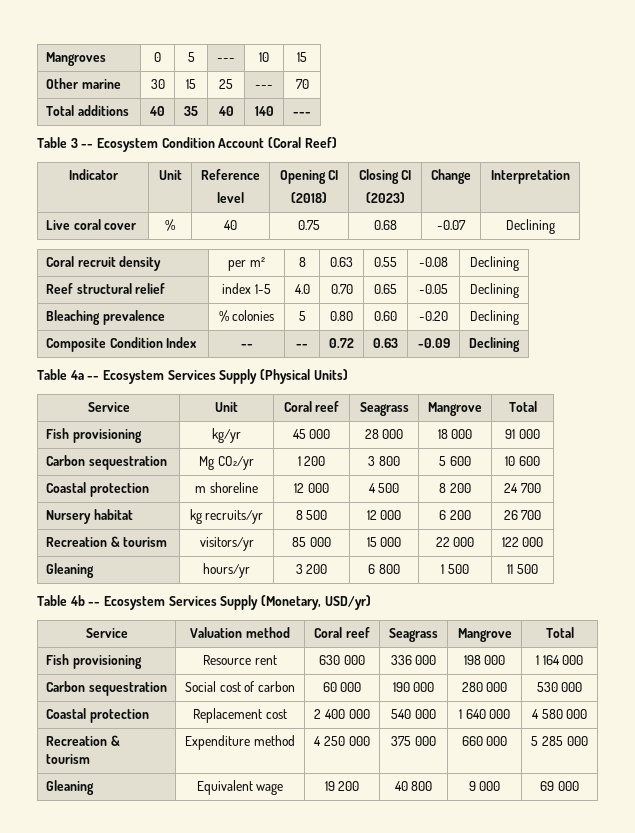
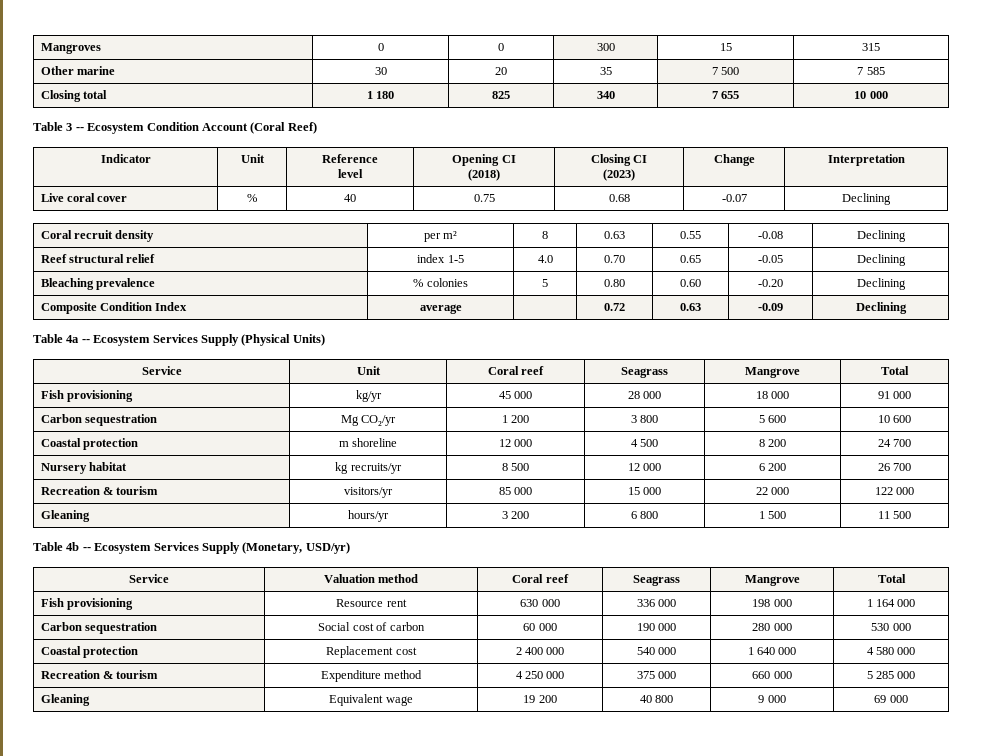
- Mangroves | 0 | 5 | --- | 10 | 15
+ Mangroves | 0 | 0 | 300 | 15 | 315
- Other marine | 30 | 15 | 25 | --- | 70
- Total additions | 40 | 35 | 40 | 140 | ---
+ Other marine | 30 | 20 | 35 | 7 500 | 7 585
+ Closing total | 1 180 | 825 | 340 | 7 655 | 10 000
- Composite Condition Index | -- | -- | 0.72 | 0.63 | -0.09 | Declining
+ Composite Condition Index | average | | 0.72 | 0.63 | -0.09 | Declining

